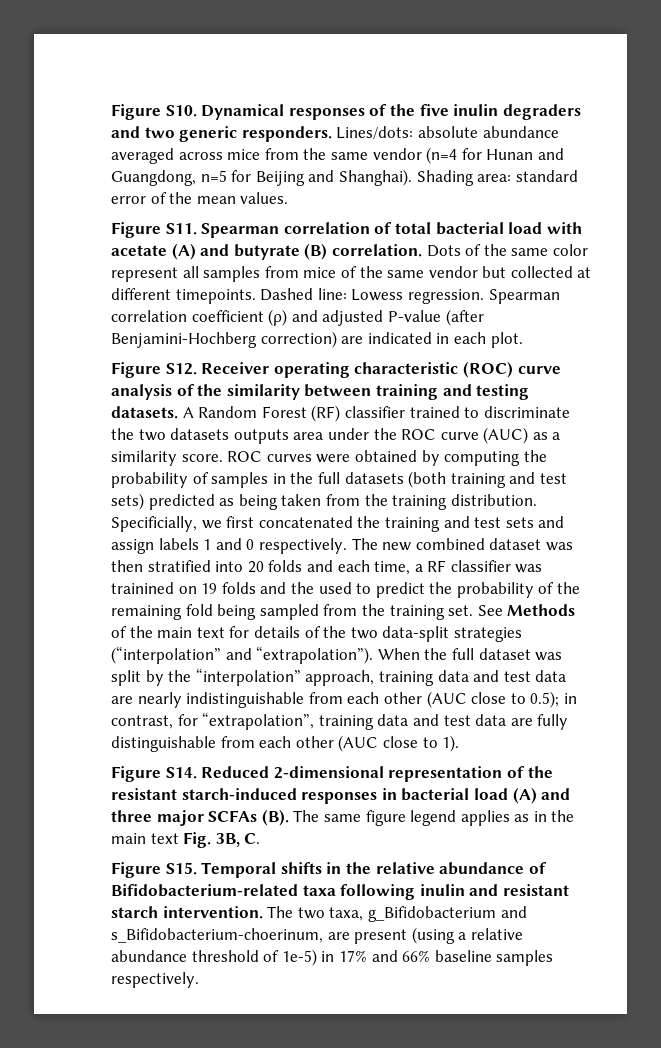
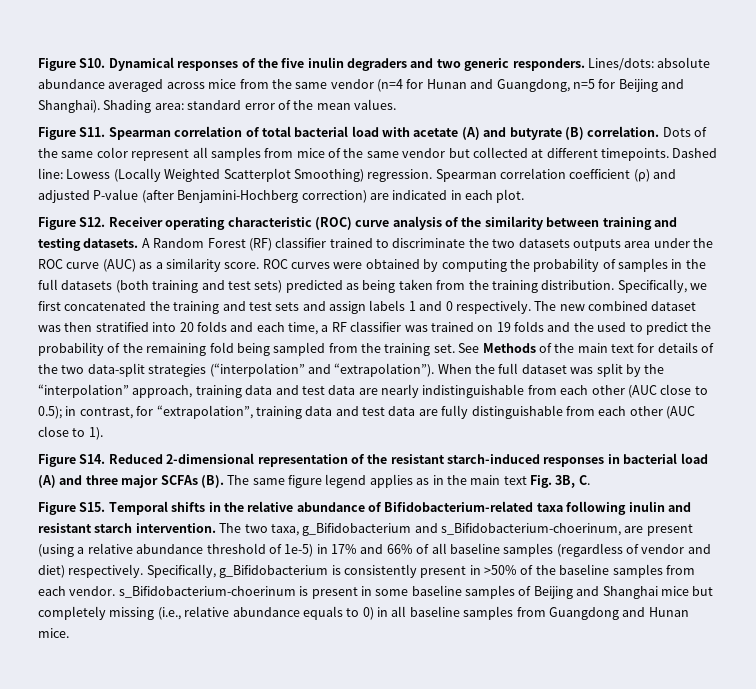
- Dashed line: Lowess regression.
+ Dashed line: Lowess (Locally Weighted Scatterplot Smoothing) regression.
- Specificially, we first concatenated the training and test sets and assign labels 1 and 0 respectively.
+ Specifically, we first concatenated the training and test sets and assign labels 1 and 0 respectively.
- The new combined dataset was then stratified into 20 folds and each time, a RF classifier was trainined on 19 folds and the used to predict the probability of the remaining fold being sampled from the training set.
+ The new combined dataset was then stratified into 20 folds and each time, a RF classifier was trained on 19 folds and the used to predict the probability of the remaining fold being sampled from the training set.
- The two taxa, g_Bifidobacterium and s_Bifidobacterium-choerinum, are present (using a relative abundance threshold of 1e-5) in 17% and 66% baseline samples respectively.
+ The two taxa, g_Bifidobacterium and s_Bifidobacterium-choerinum, are present (using a relative abundance threshold of 1e-5) in 17% and 66% of all baseline samples (regardless of vendor and diet) respectively. Specifically, g_Bifidobacterium is consistently present in >50% of the baseline samples from each vendor. s_Bifidobacterium-choerinum is present in some baseline samples of Beijing and Shanghai mice but completely missing (i.e., relative abundance equals to 0) in all baseline samples from Guangdong and Hunan mice.

